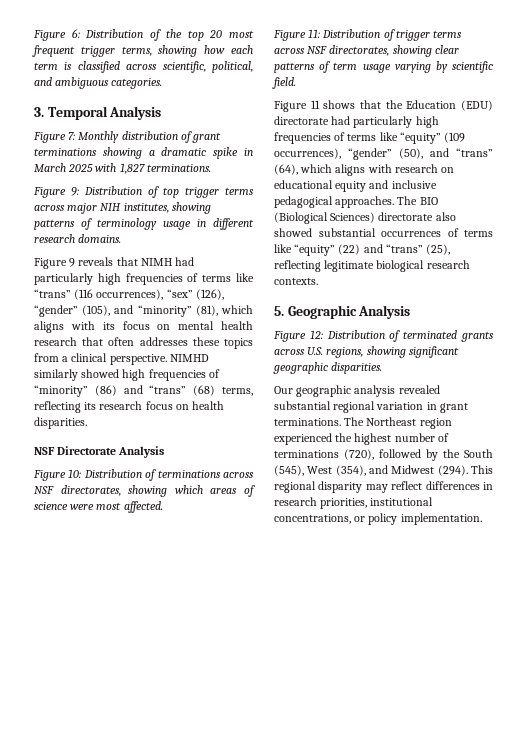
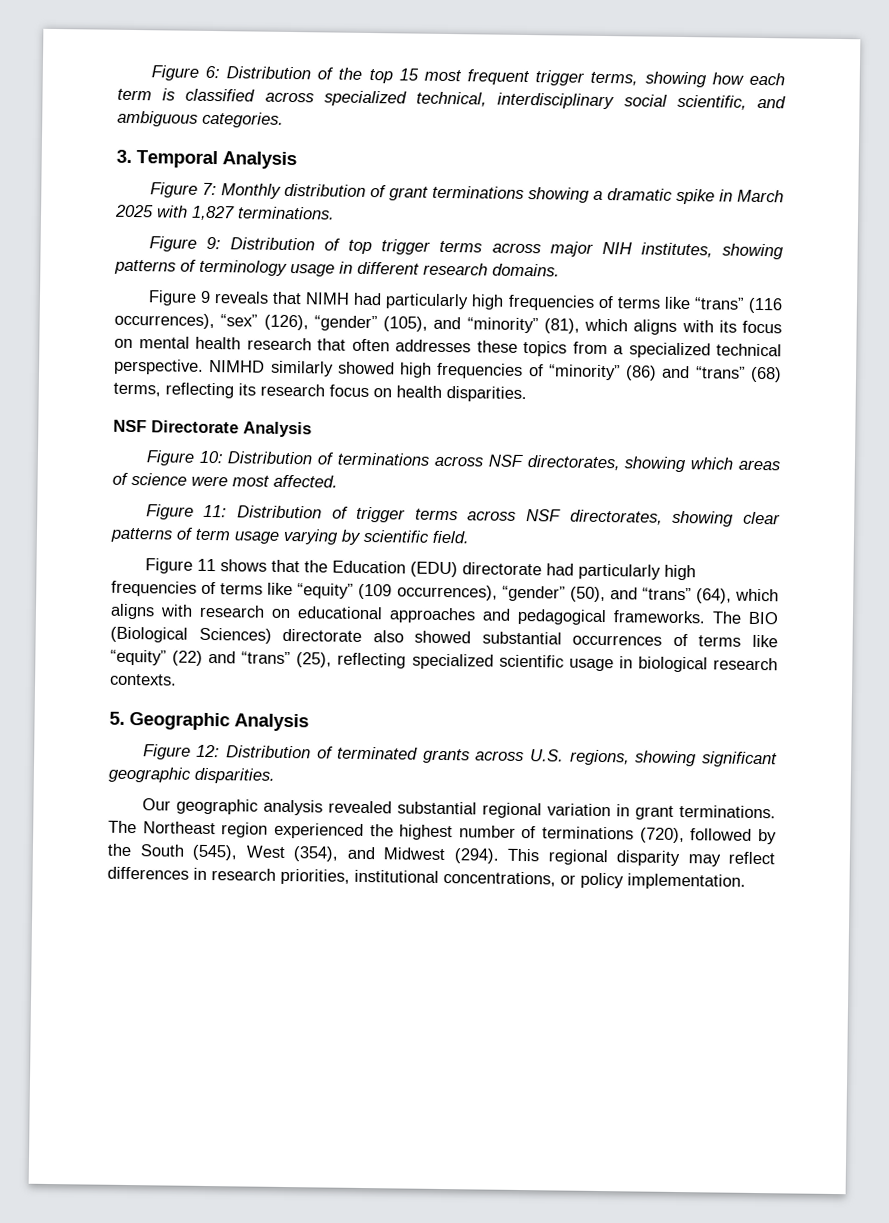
- Figure 6: Distribution of the top 20 most frequent trigger terms, showing how each term is classified across scientific, political, and ambiguous categories.
+ Figure 6: Distribution of the top 15 most frequent trigger terms, showing how each term is classified across specialized technical, interdisciplinary social scientific, and ambiguous categories.
- Figure 9 reveals that NIMH had particularly high frequencies of terms like “trans” (116 occurrences), “sex” (126), “gender” (105), and “minority” (81), which aligns with its focus on mental health research that often addresses these topics from a clinical perspective.
+ Figure 9 reveals that NIMH had particularly high frequencies of terms like “trans” (116 occurrences), “sex” (126), “gender” (105), and “minority” (81), which aligns with its focus on mental health research that often addresses these topics from a specialized technical perspective.
- Figure 11 shows that the Education (EDU) directorate had particularly high frequencies of terms like “equity” (109 occurrences), “gender” (50), and “trans” (64), which aligns with research on educational equity and inclusive pedagogical approaches.
+ Figure 11 shows that the Education (EDU) directorate had particularly high frequencies of terms like “equity” (109 occurrences), “gender” (50), and “trans” (64), which aligns with research on educational approaches and pedagogical frameworks.
- The BIO (Biological Sciences) directorate also showed substantial occurrences of terms like “equity” (22) and “trans” (25), reflecting legitimate biological research contexts.
+ The BIO (Biological Sciences) directorate also showed substantial occurrences of terms like “equity” (22) and “trans” (25), reflecting specialized scientific usage in biological research contexts.

